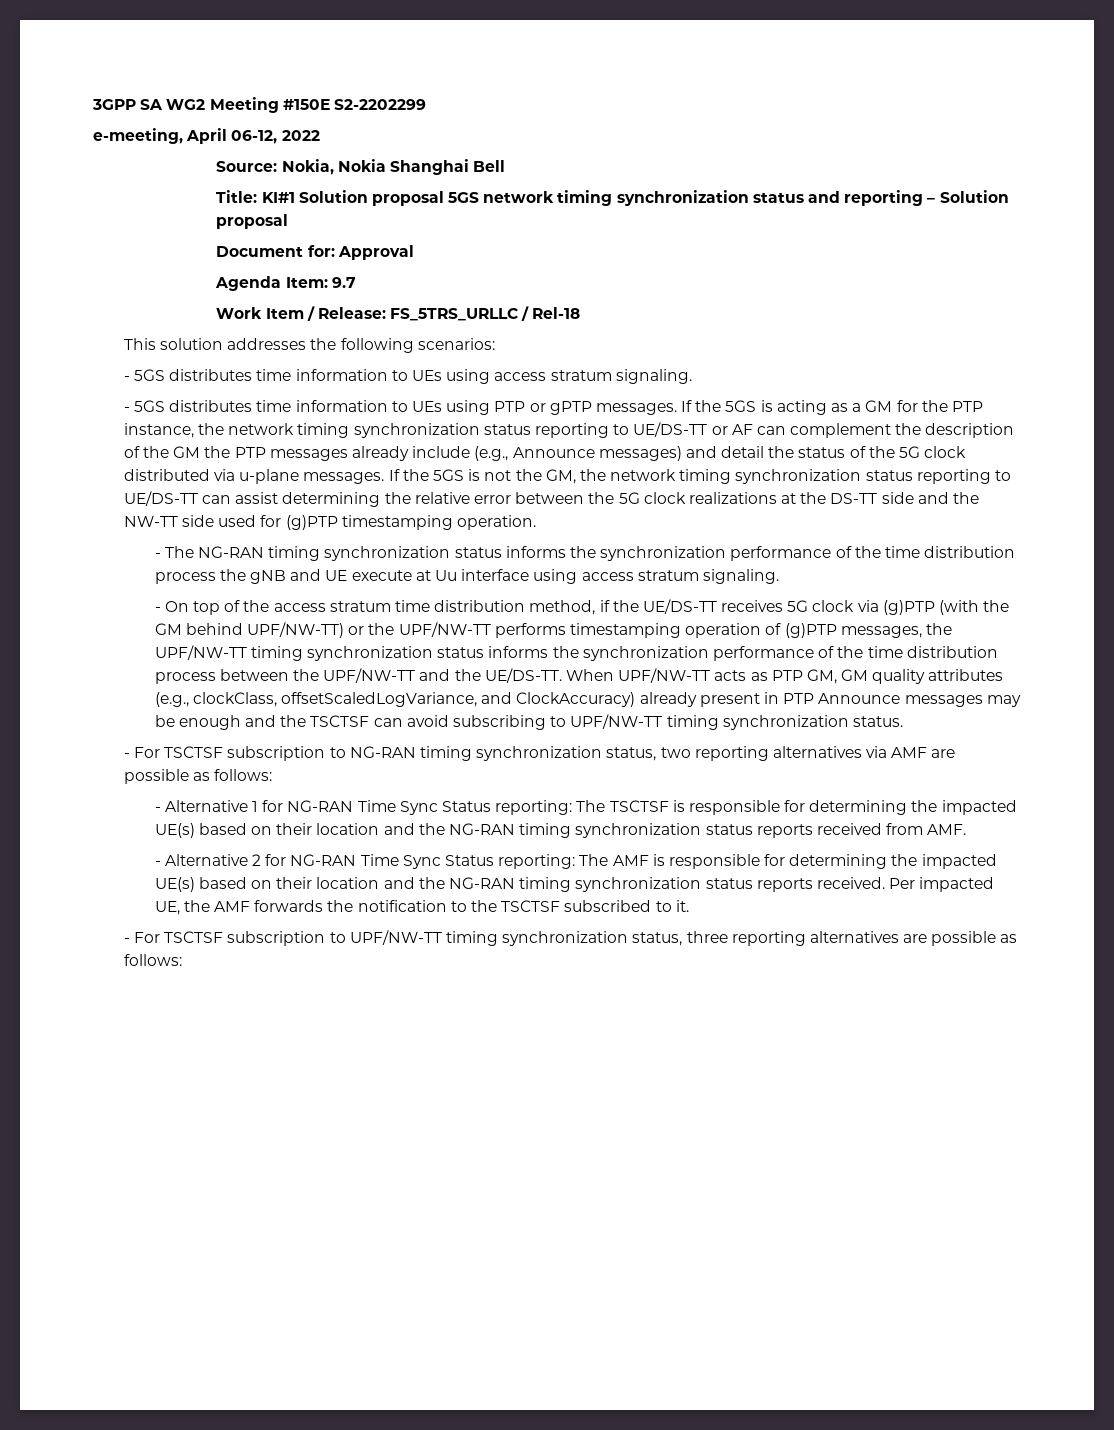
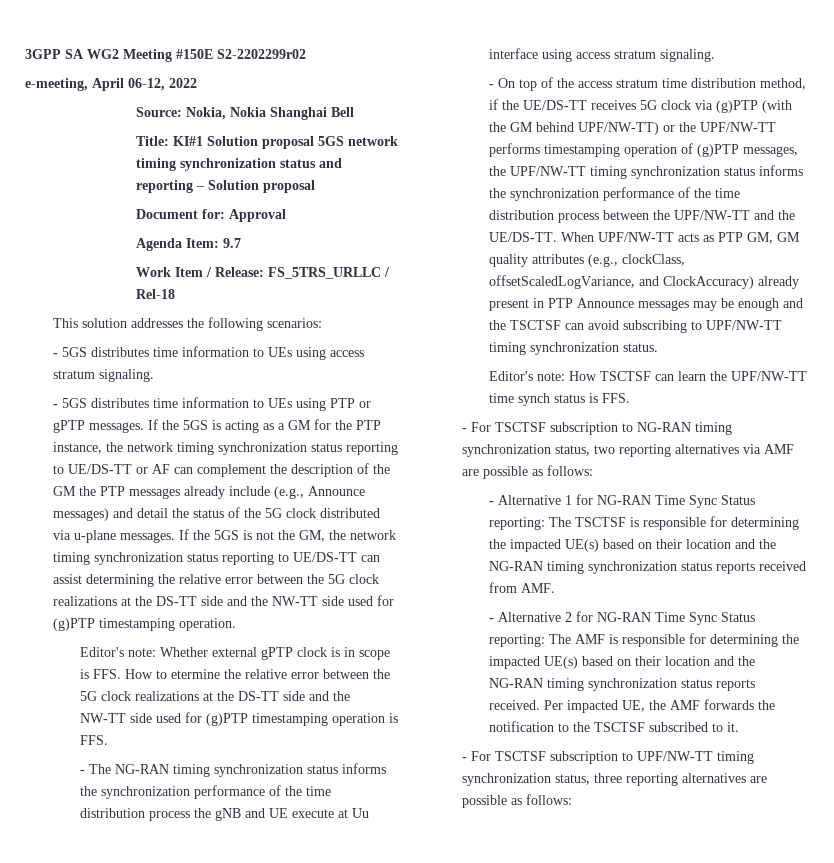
- 3GPP SA WG2 Meeting #150E S2-2202299
+ 3GPP SA WG2 Meeting #150E S2-2202299r02
+ Editor's note: Whether external gPTP clock is in scope is FFS. How to etermine the relative error between the 5G clock realizations at the DS-TT side and the NW-TT side used for (g)PTP timestamping operation is FFS.
+ Editor's note: How TSCTSF can learn the UPF/NW-TT time synch status is FFS.

